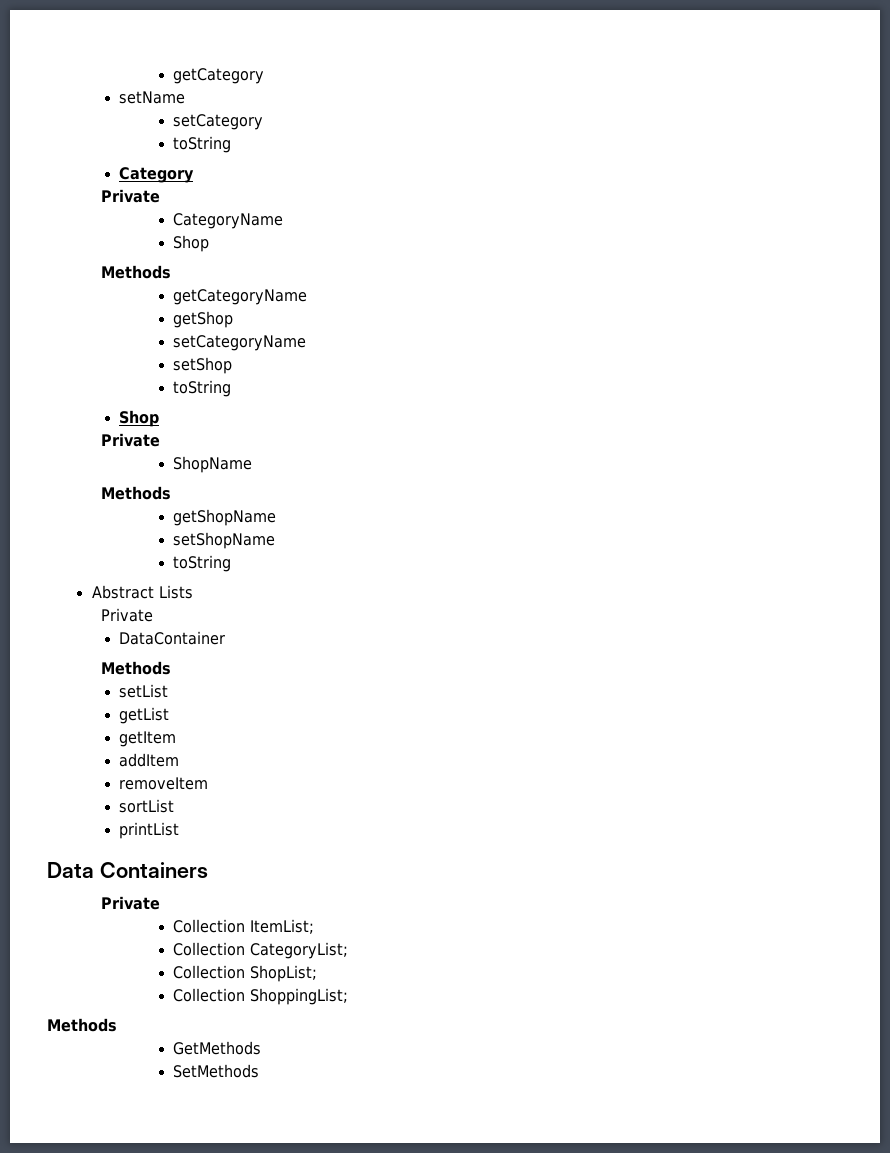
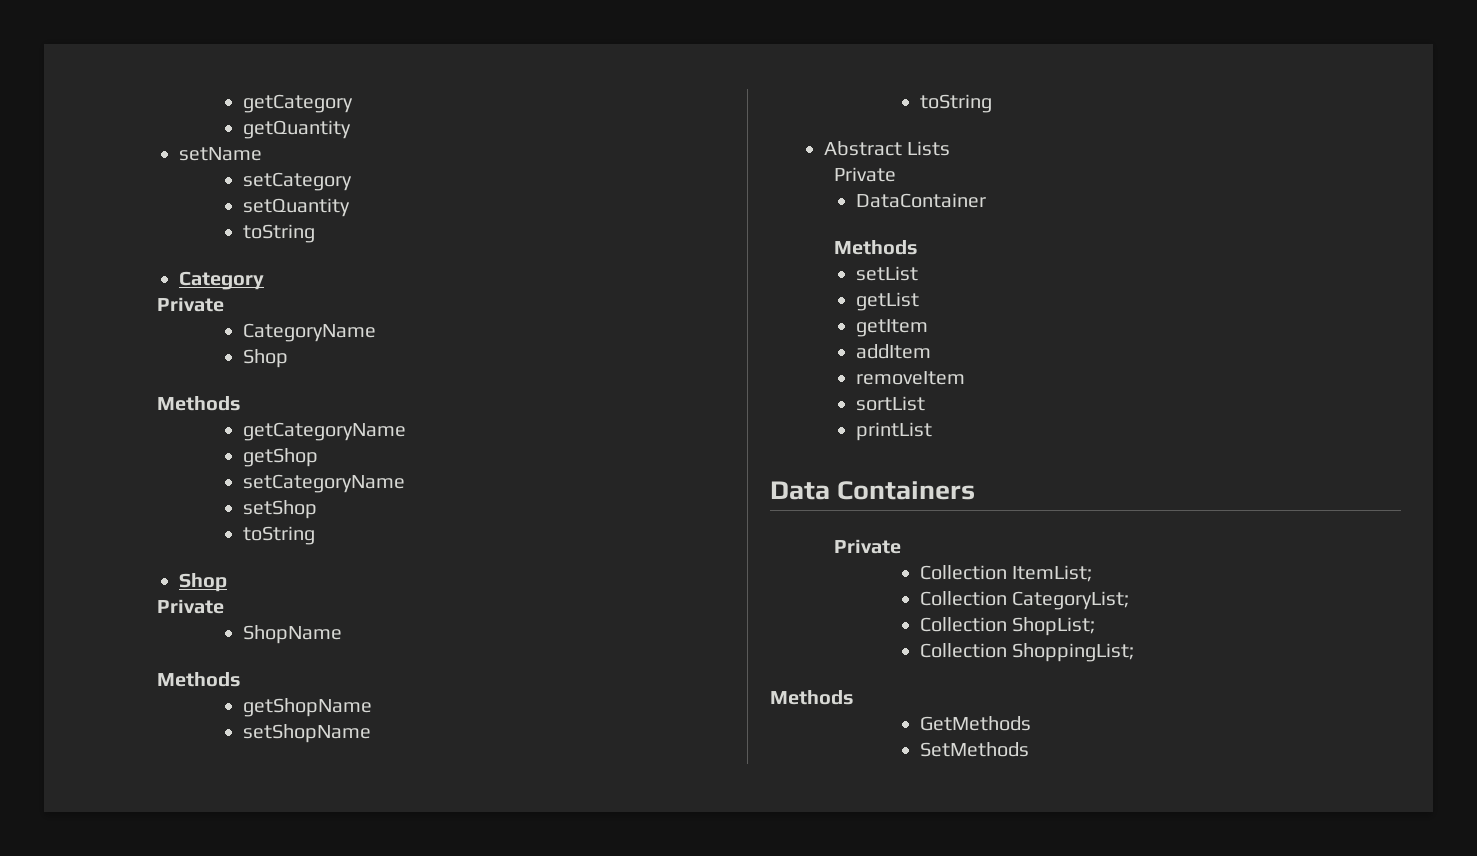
+ getQuantity
+ setQuantity

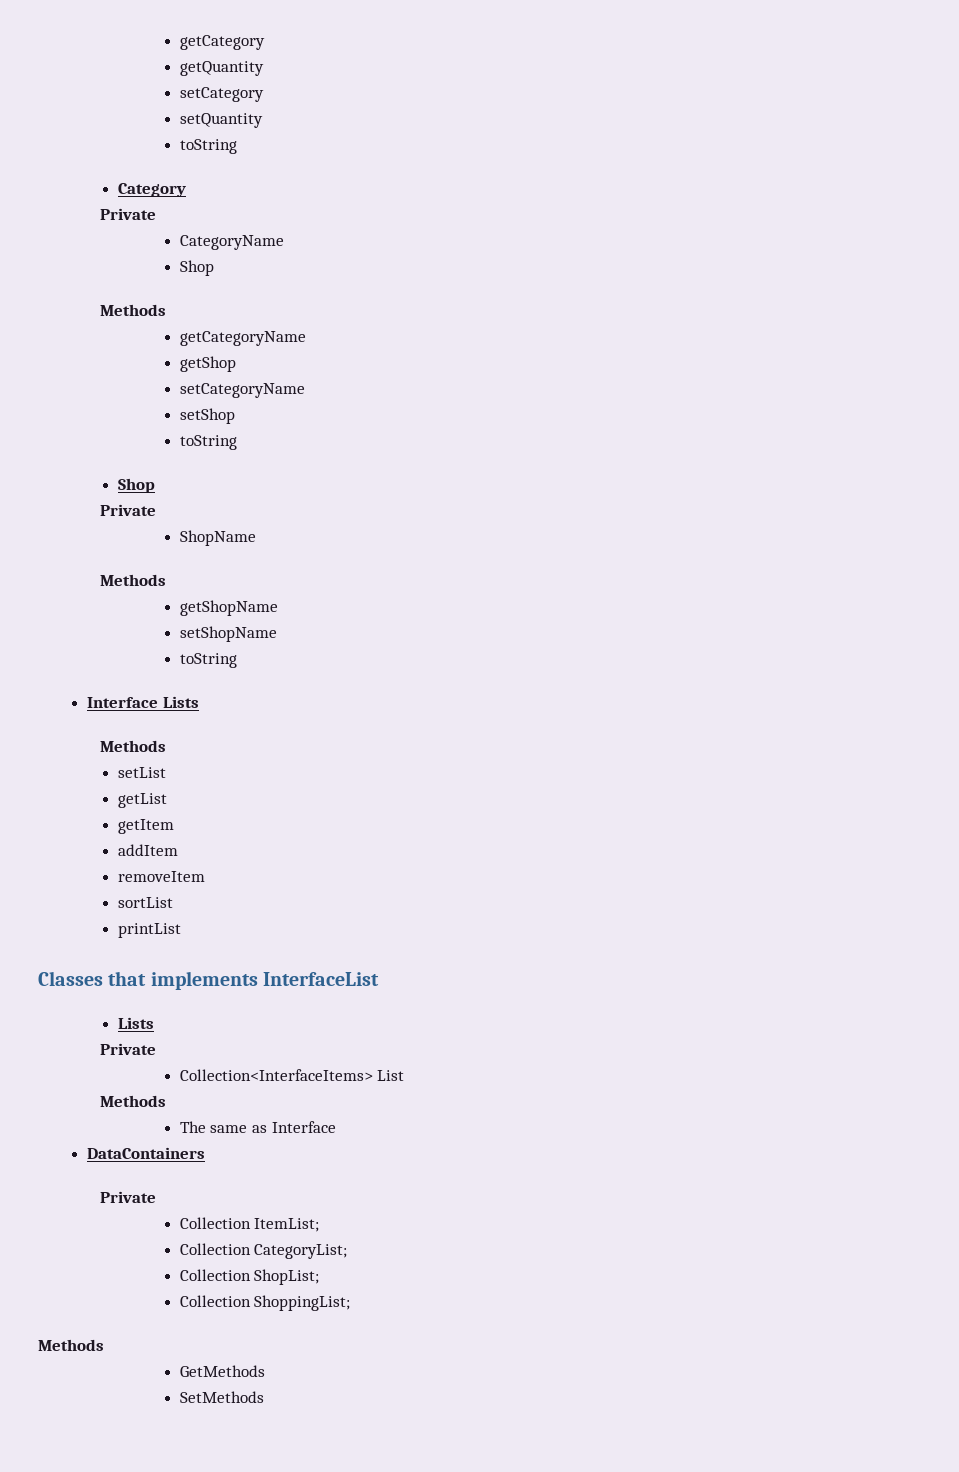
- setName
- Abstract Lists
- Private
- DataContainer
+ Interface Lists
- Data Containers
+ Classes that implements InterfaceList
+ Lists
+ Private
+ Collection<InterfaceItems> List
+ Methods
+ The same as Interface
+ DataContainers

